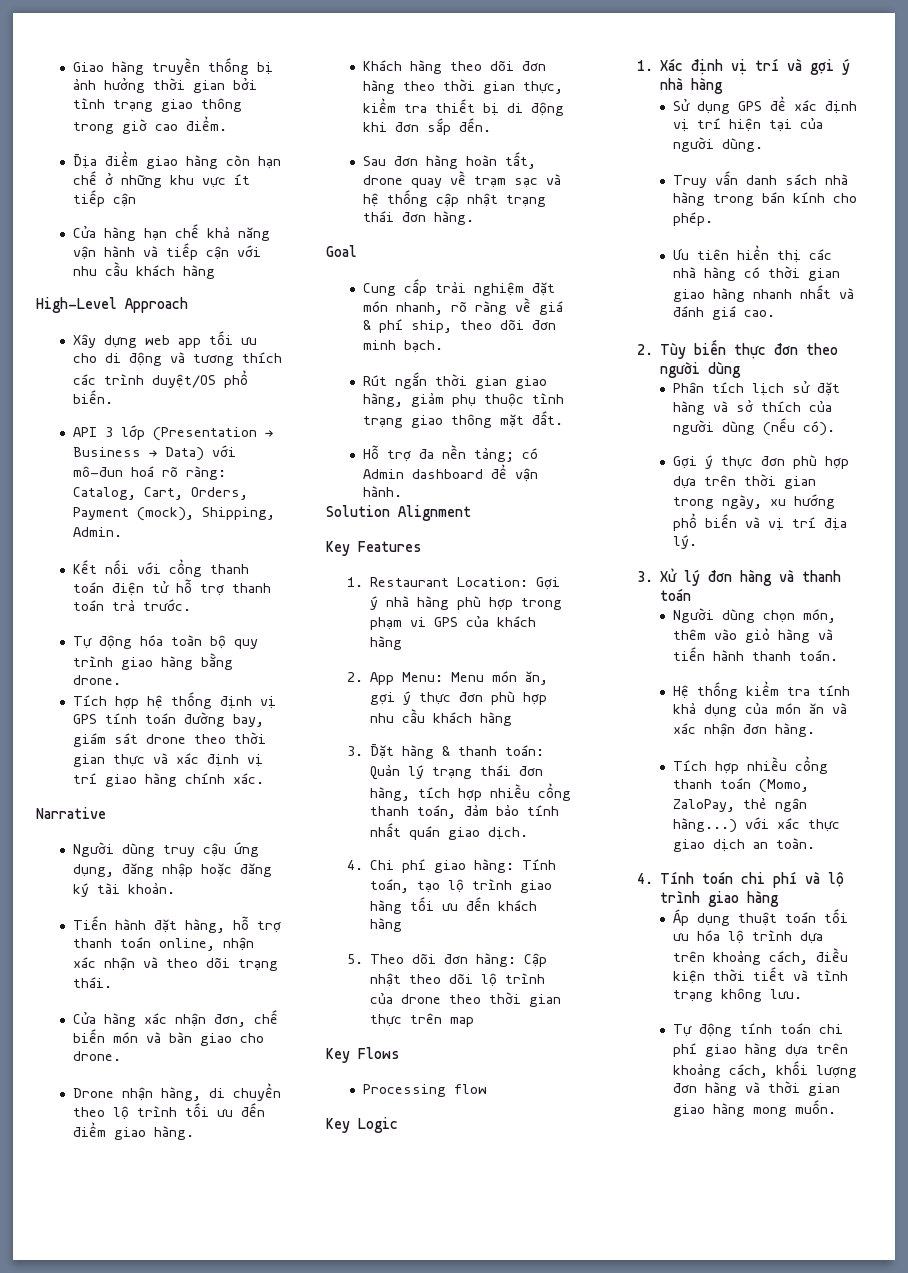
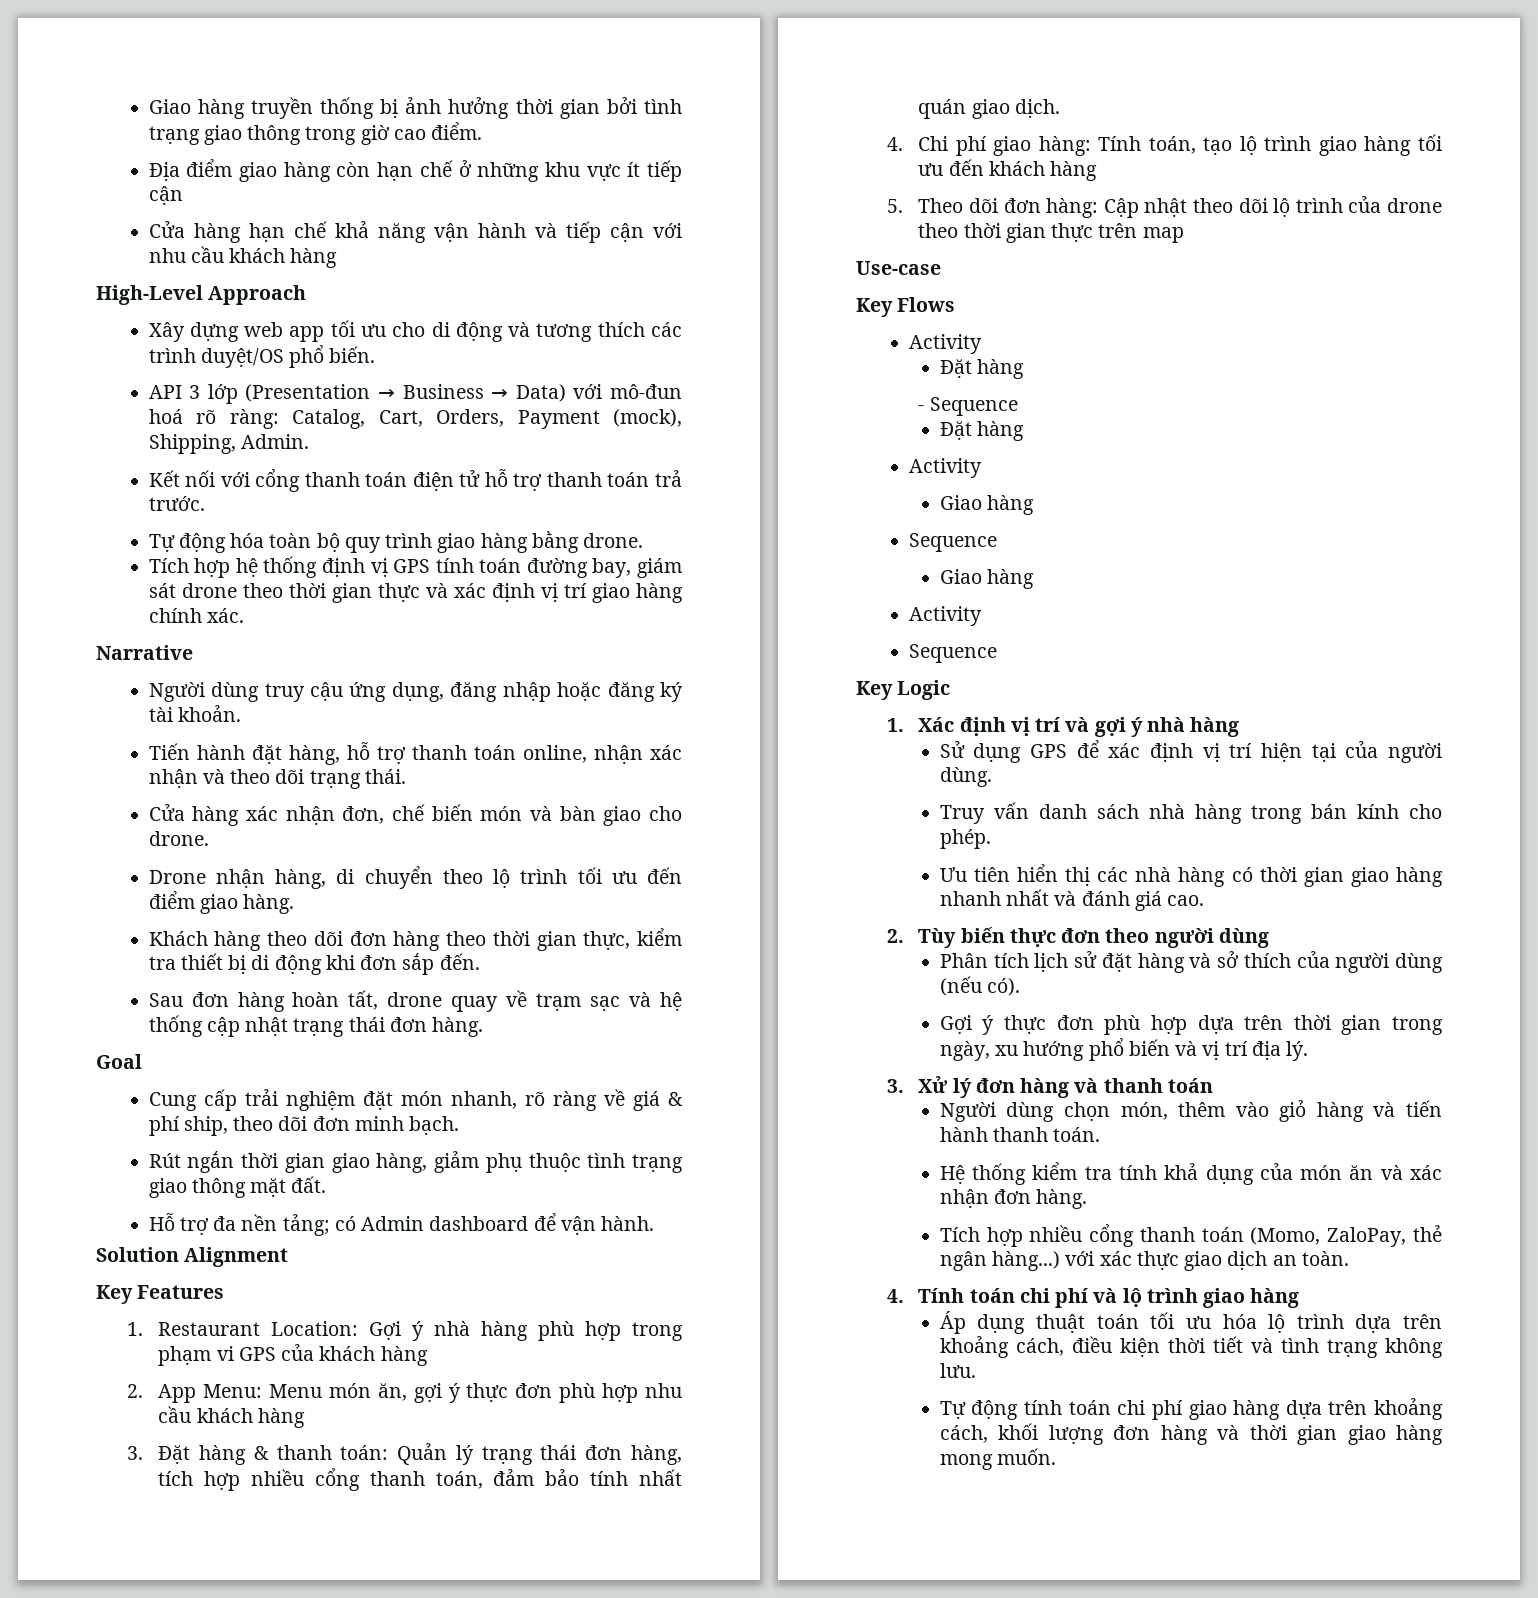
+ Use-case
  Key Flows
- Processing flow
+ Activity
+ Đặt hàng
+ - Sequence
+ Đặt hàng
+ Activity
+ Giao hàng
+ Sequence
+ Giao hàng
+ Activity
+ Sequence

